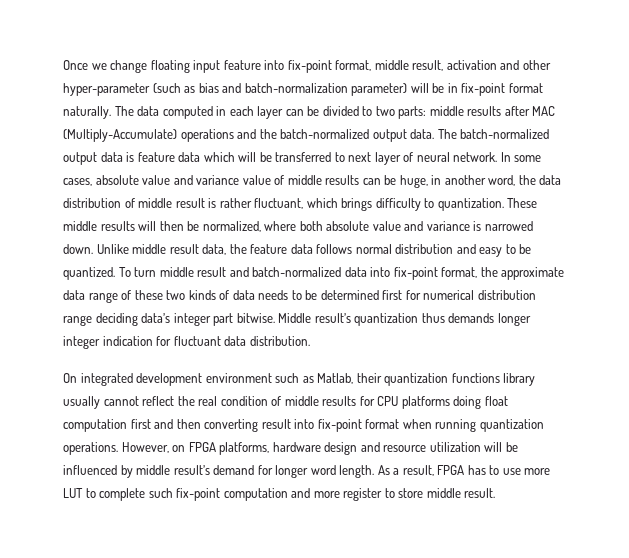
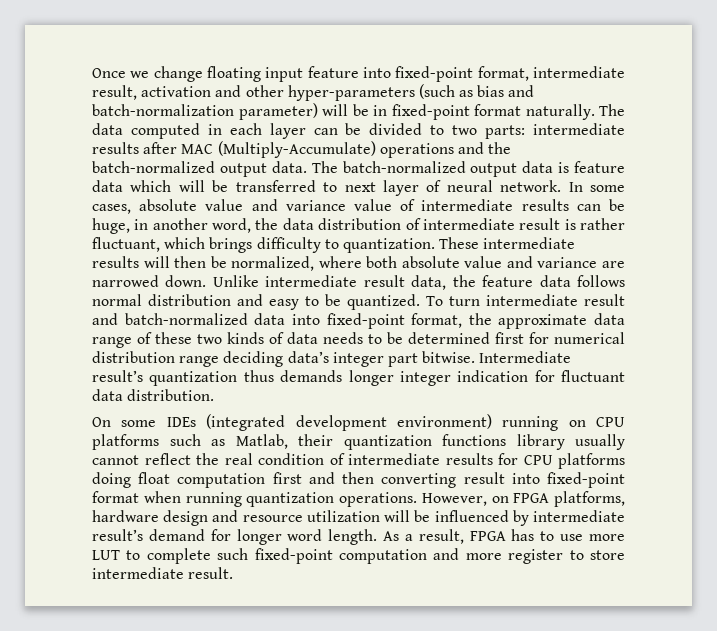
- Once we change floating input feature into fix-point format, middle result, activation and other hyper-parameter (such as bias and batch-normalization parameter) will be in fix-point format naturally.
+ Once we change floating input feature into fixed-point format, intermediate result, activation and other hyper-parameters (such as bias and batch-normalization parameter) will be in fixed-point format naturally.
- The data computed in each layer can be divided to two parts: middle results after MAC (Multiply-Accumulate) operations and the batch-normalized output data.
+ The data computed in each layer can be divided to two parts: intermediate results after MAC (Multiply-Accumulate) operations and the batch-normalized output data.
- In some cases, absolute value and variance value of middle results can be huge, in another word, the data distribution of middle result is rather fluctuant, which brings difficulty to quantization.
+ In some cases, absolute value and variance value of intermediate results can be huge, in another word, the data distribution of intermediate result is rather fluctuant, which brings difficulty to quantization.
- These middle results will then be normalized, where both absolute value and variance is narrowed down.
+ These intermediate results will then be normalized, where both absolute value and variance are narrowed down.
- Unlike middle result data, the feature data follows normal distribution and easy to be quantized.
+ Unlike intermediate result data, the feature data follows normal distribution and easy to be quantized.
- To turn middle result and batch-normalized data into fix-point format, the approximate data range of these two kinds of data needs to be determined first for numerical distribution range deciding data’s integer part bitwise.
+ To turn intermediate result and batch-normalized data into fixed-point format, the approximate data range of these two kinds of data needs to be determined first for numerical distribution range deciding data’s integer part bitwise.
- Middle result’s quantization thus demands longer integer indication for fluctuant data distribution.
+ Intermediate result’s quantization thus demands longer integer indication for fluctuant data distribution.
- On integrated development environment such as Matlab, their quantization functions library usually cannot reflect the real condition of middle results for CPU platforms doing float computation first and then converting result into fix-point format when running quantization operations.
+ On some IDEs (integrated development environment) running on CPU platforms such as Matlab, their quantization functions library usually cannot reflect the real condition of intermediate results for CPU platforms doing float computation first and then converting result into fixed-point format when running quantization operations.
- However, on FPGA platforms, hardware design and resource utilization will be influenced by middle result’s demand for longer word length.
+ However, on FPGA platforms, hardware design and resource utilization will be influenced by intermediate result’s demand for longer word length.
- As a result, FPGA has to use more LUT to complete such fix-point computation and more register to store middle result.
+ As a result, FPGA has to use more LUT to complete such fixed-point computation and more register to store intermediate result.

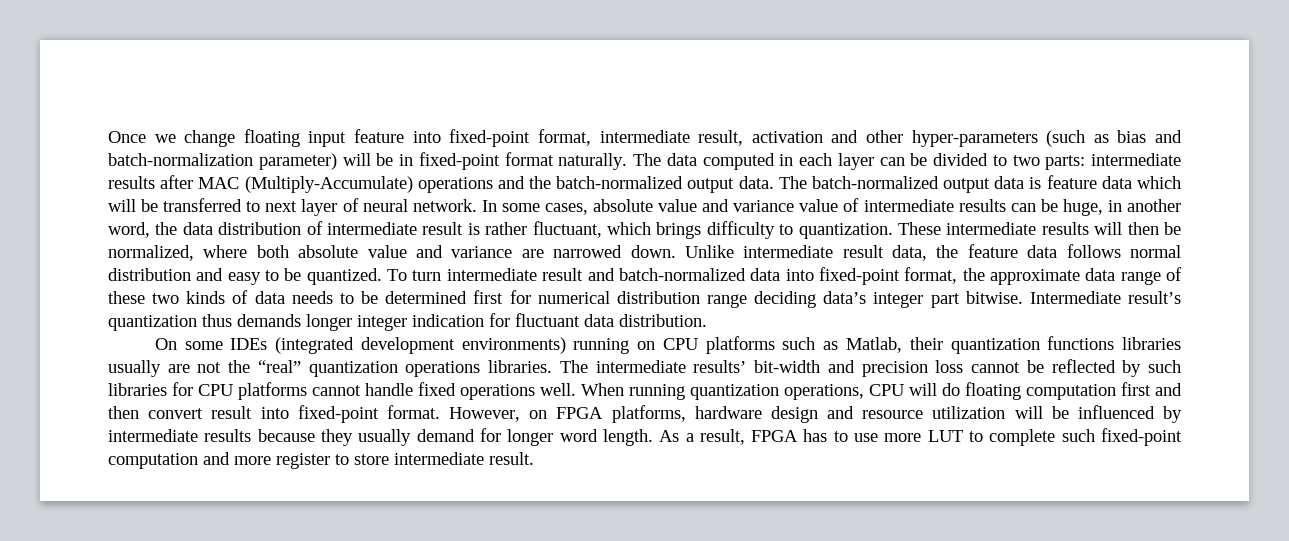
- On some IDEs (integrated development environment) running on CPU platforms such as Matlab, their quantization functions library usually cannot reflect the real condition of intermediate results for CPU platforms doing float computation first and then converting result into fixed-point format when running quantization operations.
+ On some IDEs (integrated development environments) running on CPU platforms such as Matlab, their quantization functions libraries usually are not the “real” quantization operations libraries. The intermediate results’ bit-width and precision loss cannot be reflected by such libraries for CPU platforms cannot handle fixed operations well. When running quantization operations, CPU will do floating computation first and then convert result into fixed-point format.
- However, on FPGA platforms, hardware design and resource utilization will be influenced by intermediate result’s demand for longer word length.
+ However, on FPGA platforms, hardware design and resource utilization will be influenced by intermediate results because they usually demand for longer word length.

